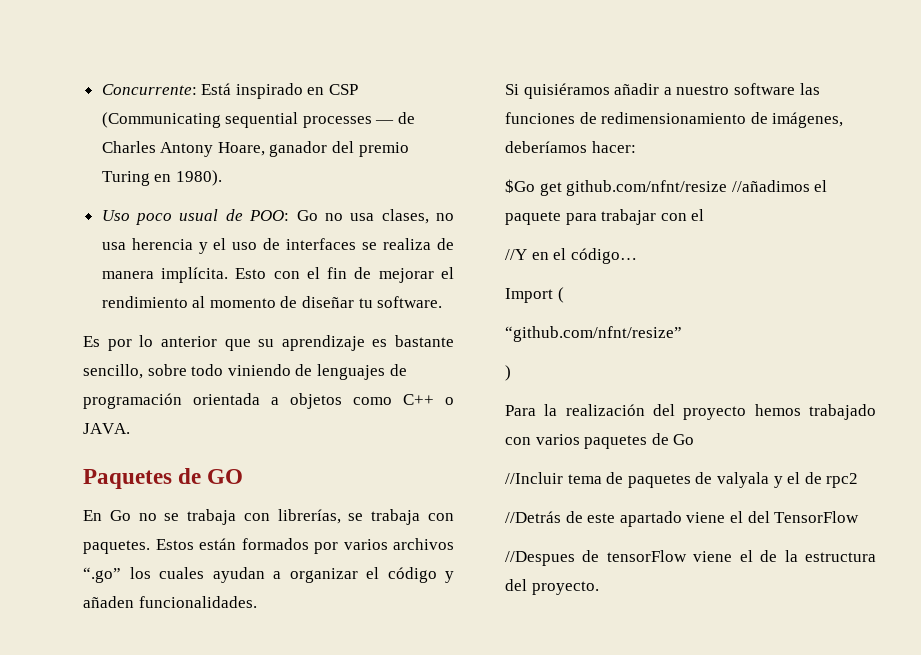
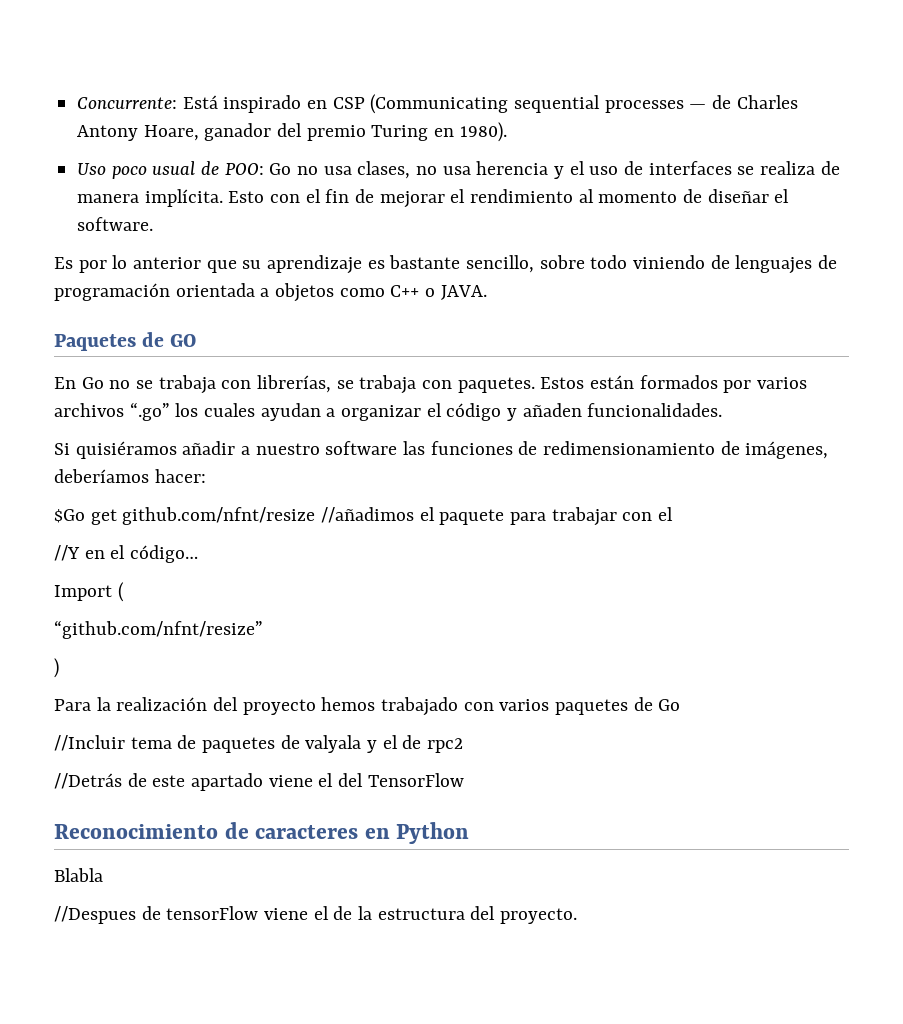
- Esto con el fin de mejorar el rendimiento al momento de diseñar tu software.
+ Esto con el fin de mejorar el rendimiento al momento de diseñar el software.
+ Reconocimiento de caracteres en Python
+ Blabla

